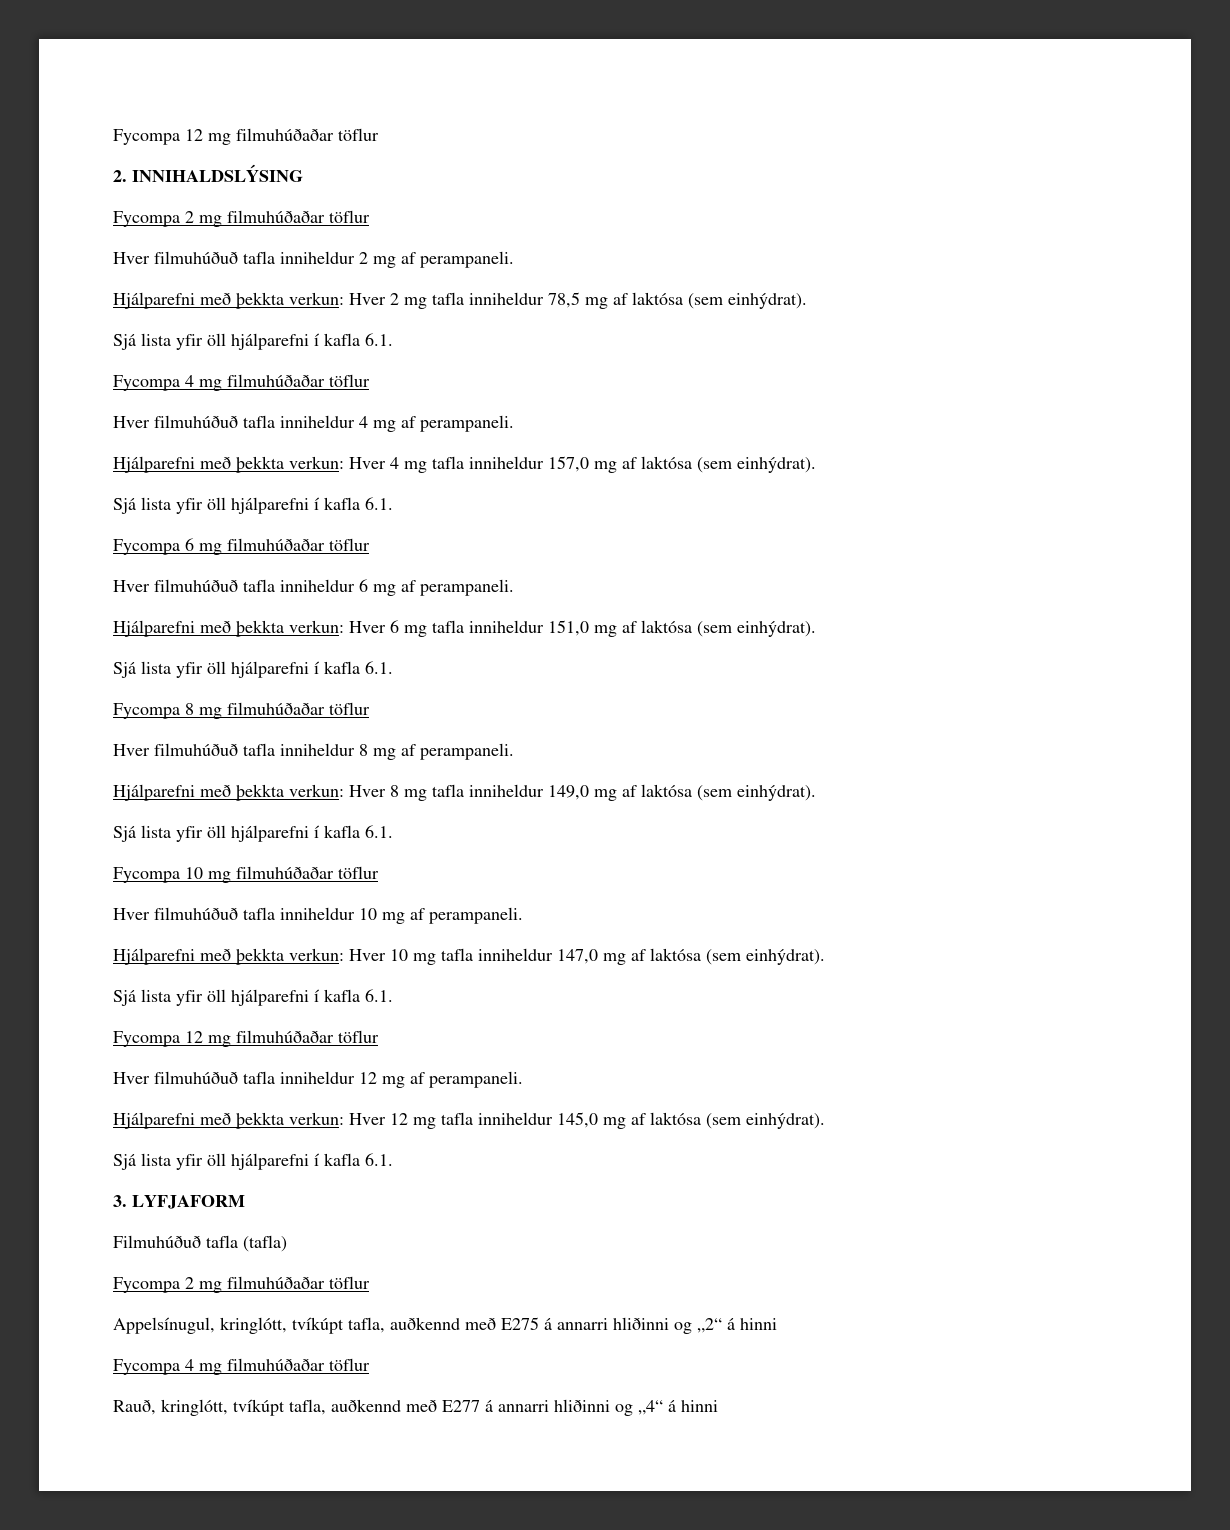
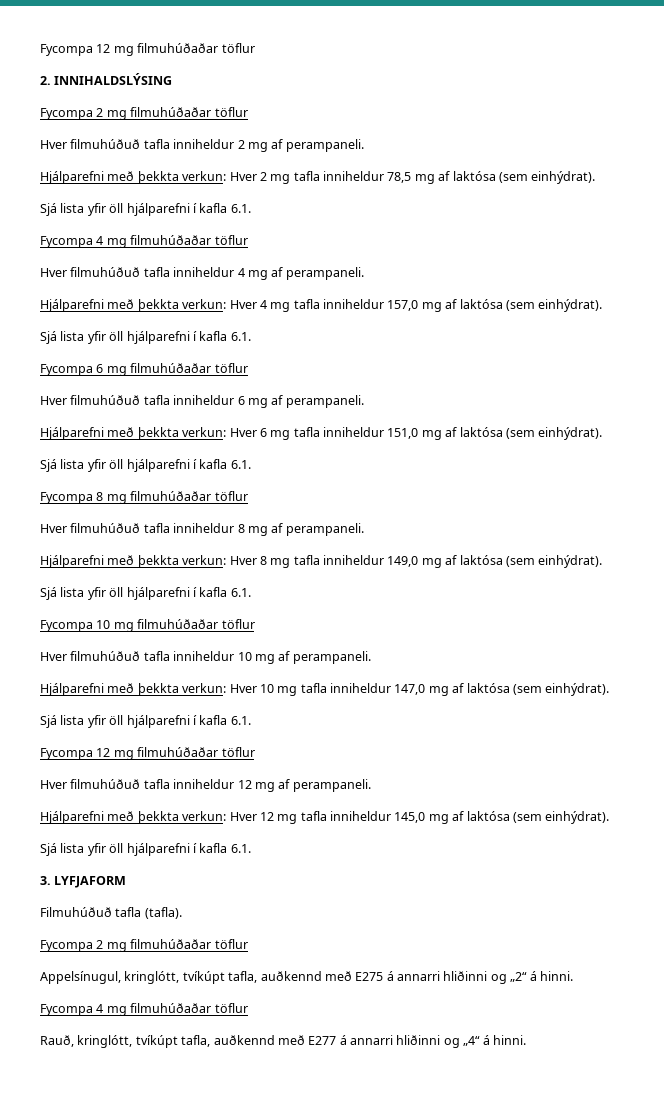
- Filmuhúðuð tafla (tafla)
+ Filmuhúðuð tafla (tafla).
- Appelsínugul, kringlótt, tvíkúpt tafla, auðkennd með E275 á annarri hliðinni og „2“ á hinni
+ Appelsínugul, kringlótt, tvíkúpt tafla, auðkennd með E275 á annarri hliðinni og „2“ á hinni.
- Rauð, kringlótt, tvíkúpt tafla, auðkennd með E277 á annarri hliðinni og „4“ á hinni
+ Rauð, kringlótt, tvíkúpt tafla, auðkennd með E277 á annarri hliðinni og „4“ á hinni.

